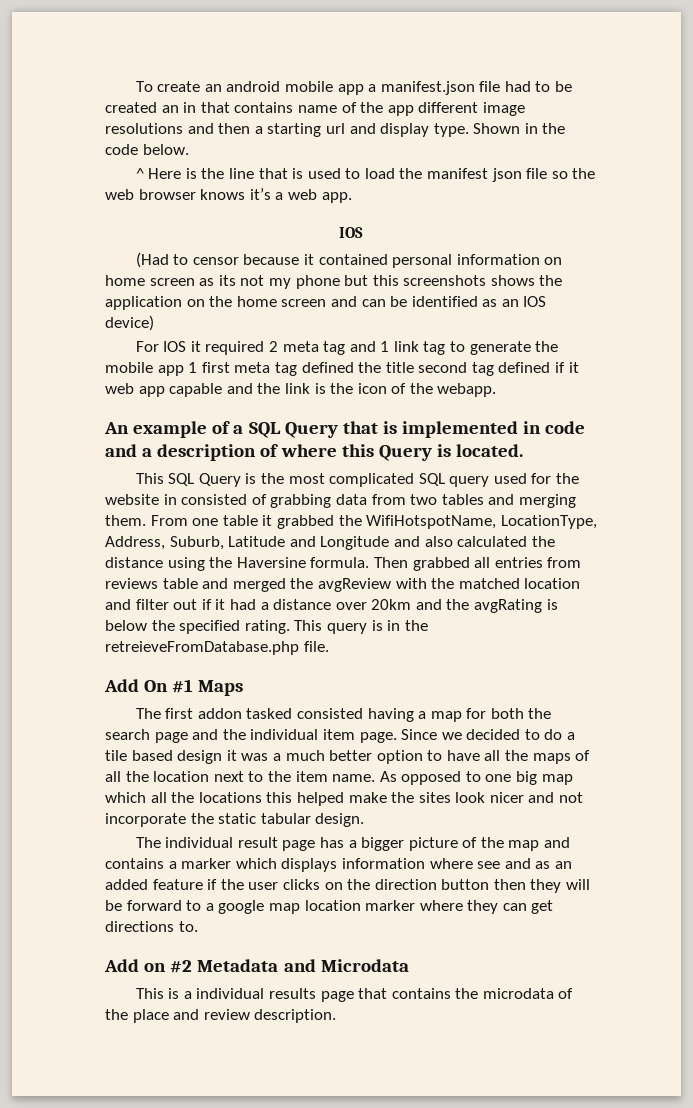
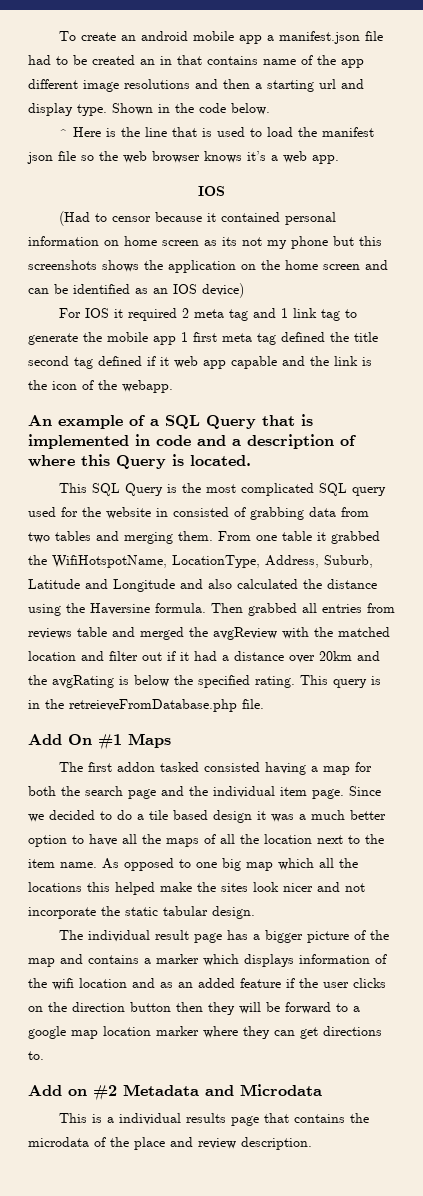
- The individual result page has a bigger picture of the map and contains a marker which displays information where see and as an added feature if the user clicks on the direction button then they will be forward to a google map location marker where they can get directions to.
+ The individual result page has a bigger picture of the map and contains a marker which displays information of the wifi location and as an added feature if the user clicks on the direction button then they will be forward to a google map location marker where they can get directions to.

